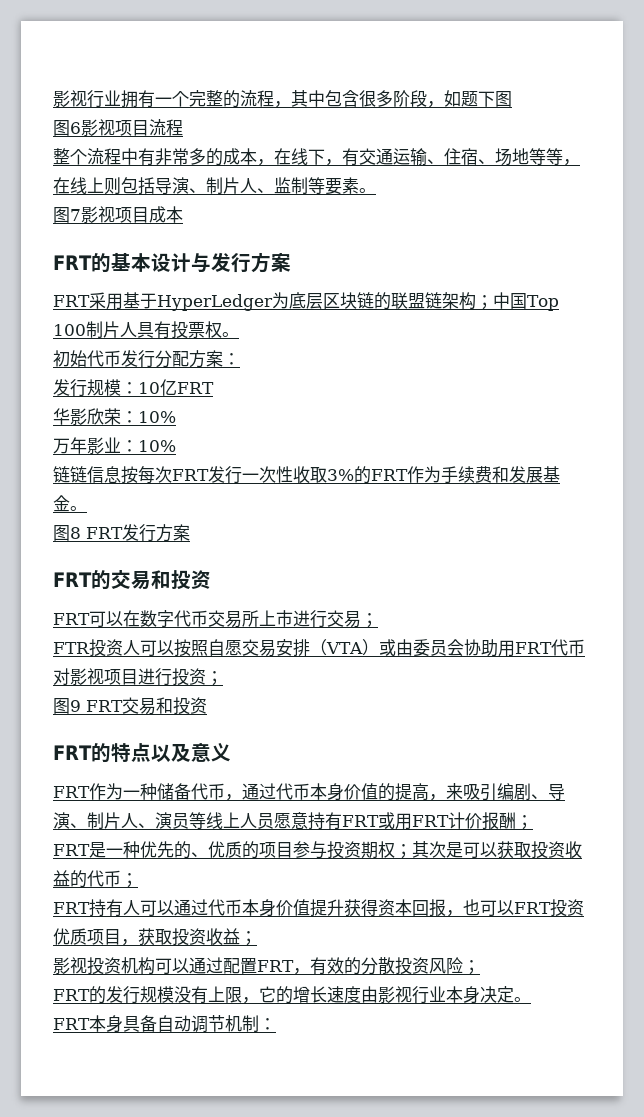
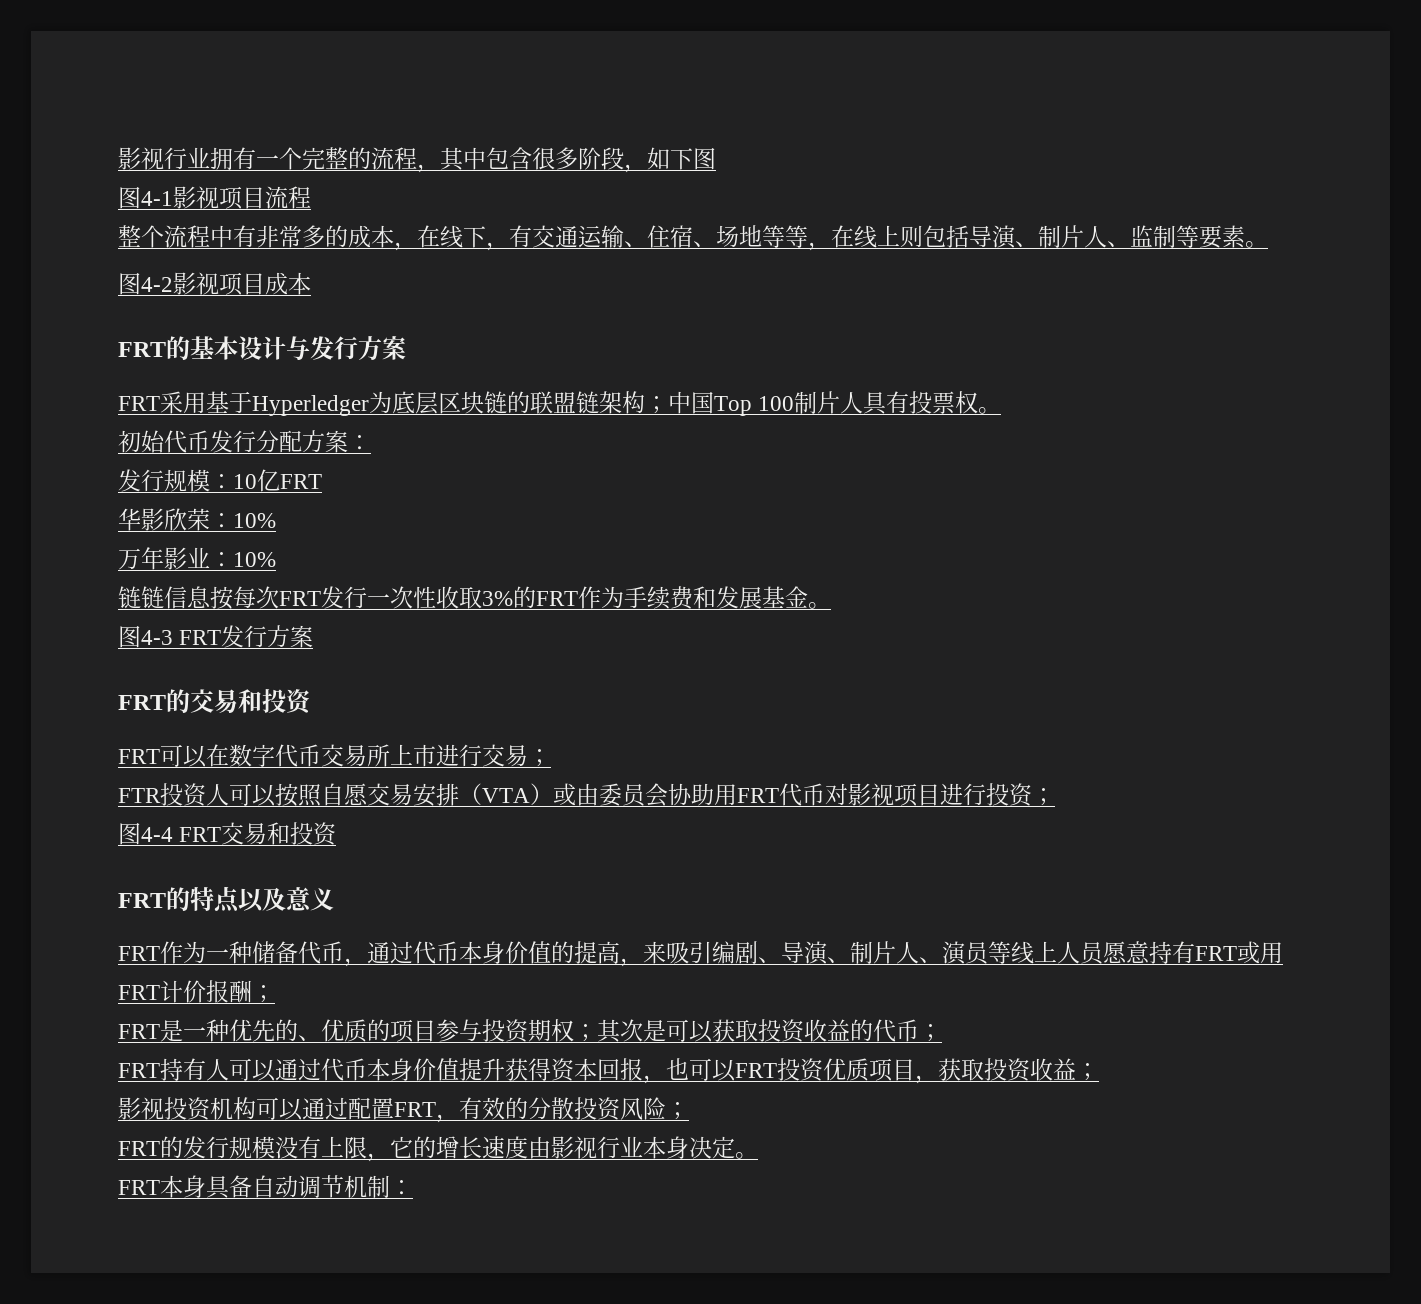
- 影视行业拥有一个完整的流程，其中包含很多阶段，如题下图
+ 影视行业拥有一个完整的流程，其中包含很多阶段，如下图
- 图6影视项目流程
+ 图4-1影视项目流程
- 图7影视项目成本
+ 图4-2影视项目成本
- FRT采用基于HyperLedger为底层区块链的联盟链架构；中国Top 100制片人具有投票权。
+ FRT采用基于Hyperledger为底层区块链的联盟链架构；中国Top 100制片人具有投票权。
- 图8 FRT发行方案
+ 图4-3 FRT发行方案
- 图9 FRT交易和投资
+ 图4-4 FRT交易和投资

